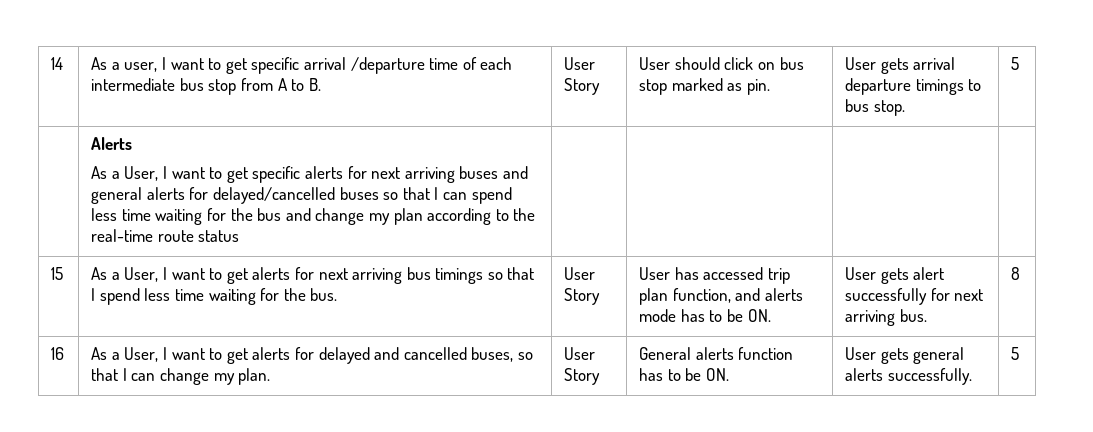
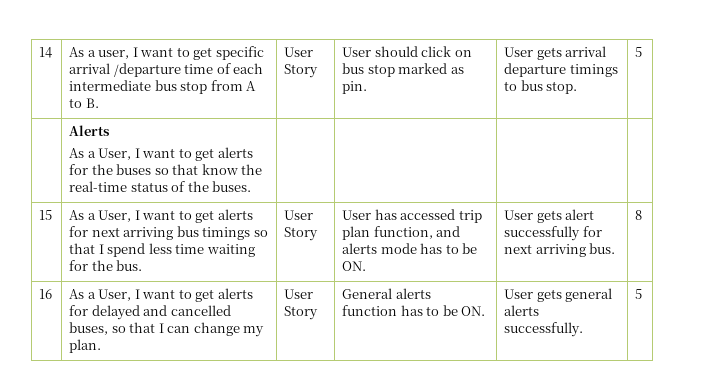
- As a User, I want to get specific alerts for next arriving buses and general alerts for delayed/cancelled buses so that I can spend less time waiting for the bus and change my plan according to the real-time route status
+ As a User, I want to get alerts for the buses so that know the real-time status of the buses.

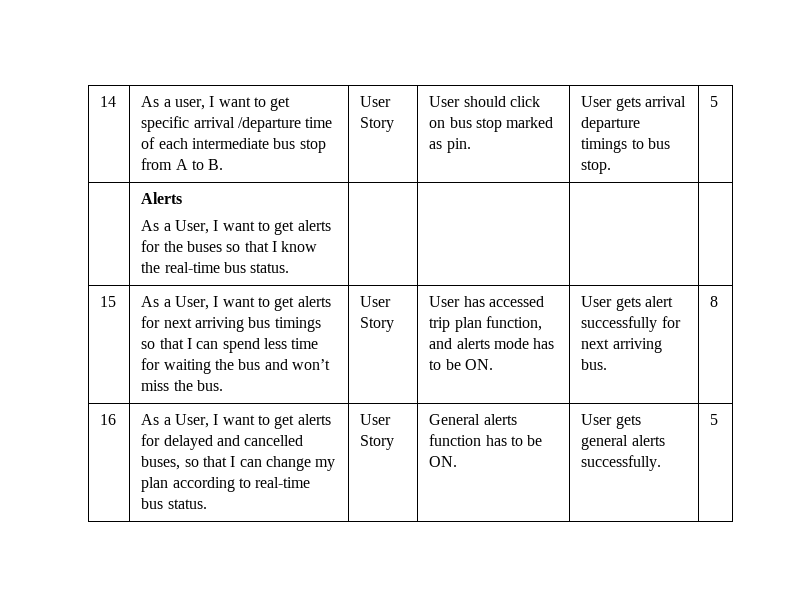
  | Alerts
- As a User, I want to get alerts for the buses so that know the real-time status of the buses. | | | |
+ As a User, I want to get alerts for the buses so that I know the real-time bus status. | | | |
- As a User, I want to get alerts for next arriving bus timings so that I spend less time waiting for the bus.
+ As a User, I want to get alerts for next arriving bus timings so that I can spend less time for waiting the bus and won’t miss the bus.
- As a User, I want to get alerts for delayed and cancelled buses, so that I can change my plan.
+ As a User, I want to get alerts for delayed and cancelled buses, so that I can change my plan according to real-time bus status.

